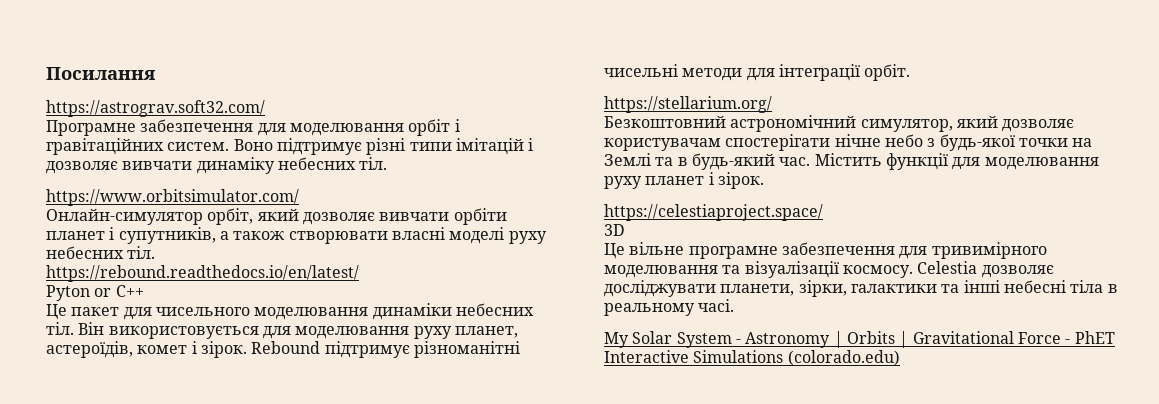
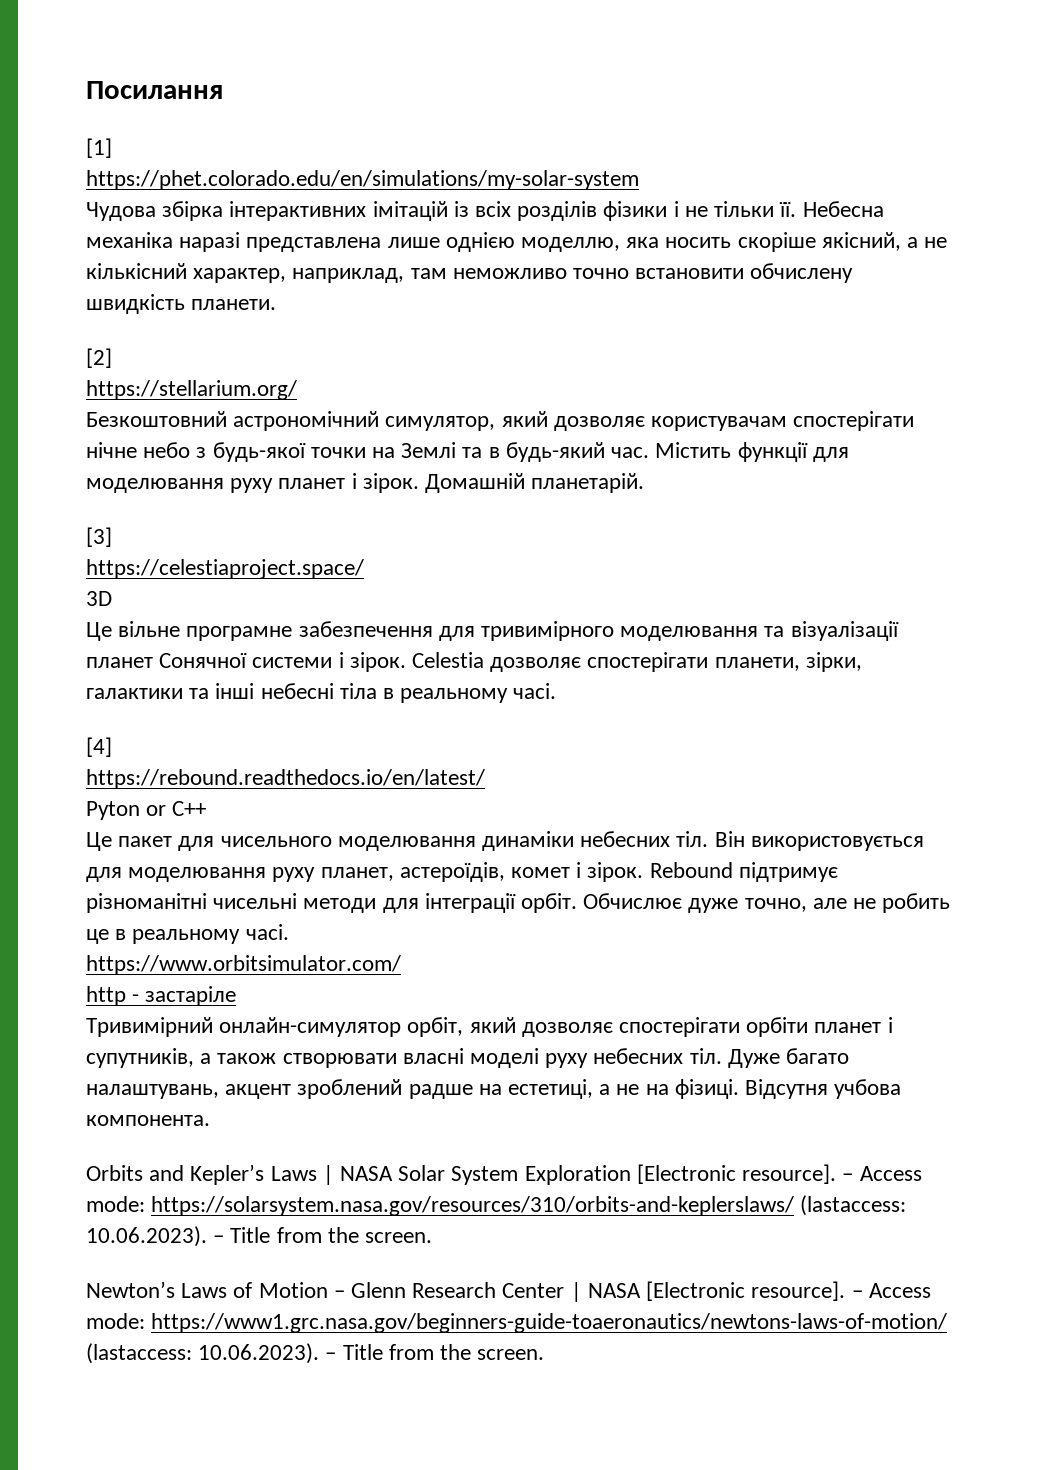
- https://astrograv.soft32.com/
- Програмне забезпечення для моделювання орбіт і гравітаційних систем. Воно підтримує різні типи імітацій і дозволяє вивчати динаміку небесних тіл.
- https://www.orbitsimulator.com/
- Онлайн-симулятор орбіт, який дозволяє вивчати орбіти планет і супутників, а також створювати власні моделі руху небесних тіл.
+ [1]
+ https://phet.colorado.edu/en/simulations/my-solar-system
+ Чудова збірка інтерактивних імітацій із всіх розділів фізики і не тільки її. Небесна механіка наразі представлена лише однією моделлю, яка носить скоріше якісний, а не кількісний характер, наприклад, там неможливо точно встановити обчислену швидкість планети.
+ [2]
+ https://stellarium.org/
+ Безкоштовний астрономічний симулятор, який дозволяє користувачам спостерігати нічне небо з будь-якої точки на Землі та в будь-який час. Містить функції для моделювання руху планет і зірок. Домашній планетарій.
+ [3]
+ https://celestiaproject.space/
+ 3D
+ Це вільне програмне забезпечення для тривимірного моделювання та візуалізації планет Сонячної системи і зірок. Celestia дозволяє спостерігати планети, зірки, галактики та інші небесні тіла в реальному часі.
+ [4]
- Rebound підтримує різноманітні чисельні методи для інтеграції орбіт.
- https://stellarium.org/
- Безкоштовний астрономічний симулятор, який дозволяє користувачам спостерігати нічне небо з будь-якої точки на Землі та в будь-який час. Містить функції для моделювання руху планет і зірок.
- https://celestiaproject.space/
- 3D
- Це вільне програмне забезпечення для тривимірного моделювання та візуалізації космосу. Celestia дозволяє досліджувати планети, зірки, галактики та інші небесні тіла в реальному часі.
- My Solar System - Astronomy | Orbits | Gravitational Force - PhET Interactive Simulations (colorado.edu)
+ Rebound підтримує різноманітні чисельні методи для інтеграції орбіт. Обчислює дуже точно, але не робить це в реальному часі.
+ https://www.orbitsimulator.com/
+ http - застаріле
+ Тривимірний онлайн-симулятор орбіт, який дозволяє спостерігати орбіти планет і супутників, а також створювати власні моделі руху небесних тіл. Дуже багато налаштувань, акцент зроблений радше на естетиці, а не на фізиці. Відсутня учбова компонента.
+ Orbits and Kepler’s Laws | NASA Solar System Exploration [Electronic resource]. – Access mode: https://solarsystem.nasa.gov/resources/310/orbits-and-keplerslaws/ (lastaccess: 10.06.2023). – Title from the screen.
+ Newton’s Laws of Motion – Glenn Research Center | NASA [Electronic resource]. – Access mode: https://www1.grc.nasa.gov/beginners-guide-toaeronautics/newtons-laws-of-motion/ (lastaccess: 10.06.2023). – Title from the screen.

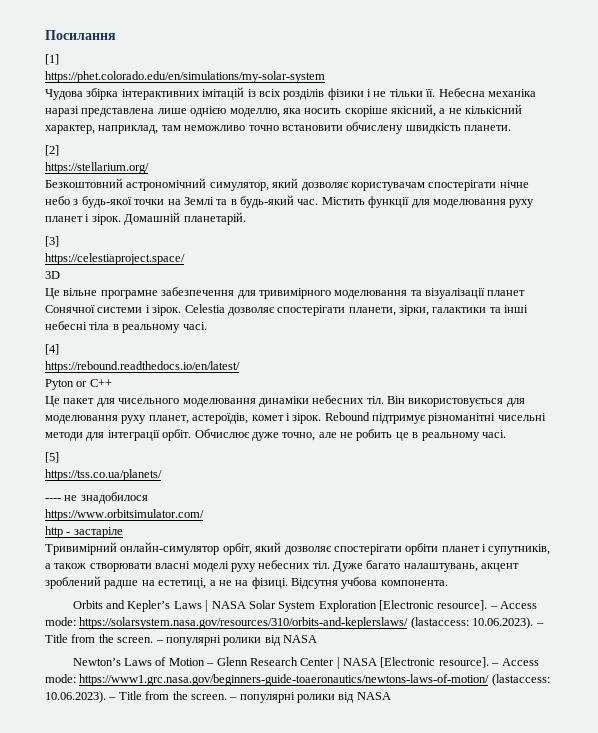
+ [5]
+ https://tss.co.ua/planets/
+ ---- не знадобилося
- – Access mode: https://solarsystem.nasa.gov/resources/310/orbits-and-keplerslaws/ (lastaccess: 10.06.2023). – Title from the screen.
+ – Access mode: https://solarsystem.nasa.gov/resources/310/orbits-and-keplerslaws/ (lastaccess: 10.06.2023). – Title from the screen. – популярні ролики від NASA
- – Access mode: https://www1.grc.nasa.gov/beginners-guide-toaeronautics/newtons-laws-of-motion/ (lastaccess: 10.06.2023). – Title from the screen.
+ – Access mode: https://www1.grc.nasa.gov/beginners-guide-toaeronautics/newtons-laws-of-motion/ (lastaccess: 10.06.2023). – Title from the screen. – популярні ролики від NASA

